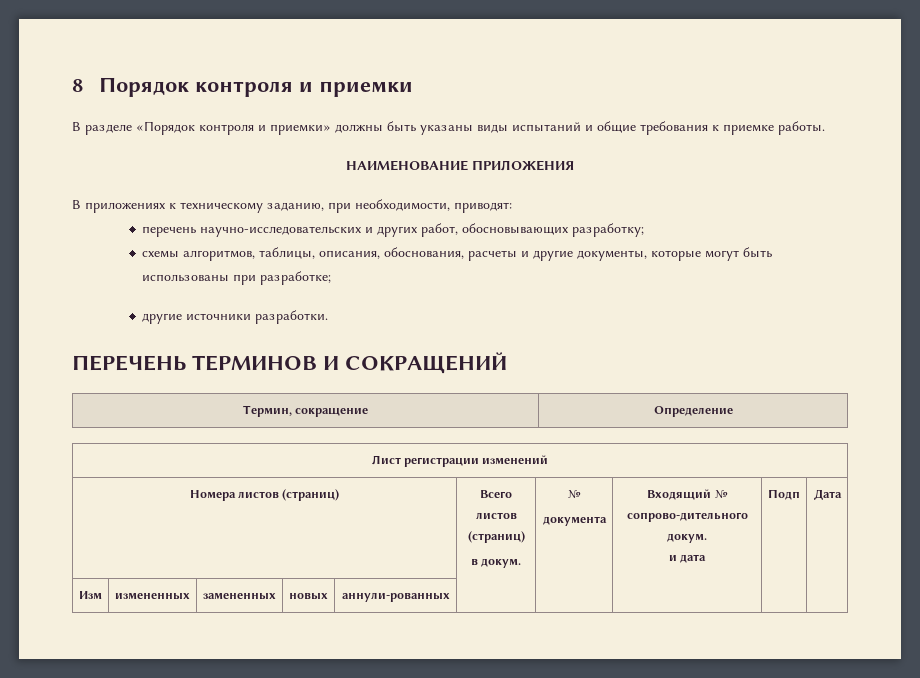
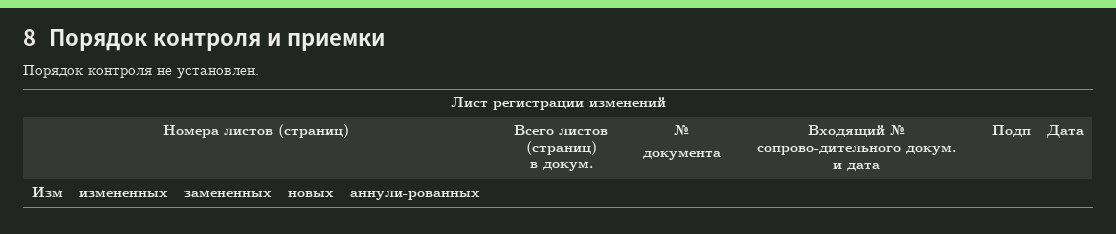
- В разделе «Порядок контроля и приемки» должны быть указаны виды испытаний и общие требования к приемке работы.
- НАИМЕНОВАНИЕ ПРИЛОЖЕНИЯ
- В приложениях к техническому заданию, при необходимости, приводят:
- перечень научно-исследовательских и других работ, обосновывающих разработку;
- схемы алгоритмов, таблицы, описания, обоснования, расчеты и другие документы, которые могут быть использованы при разработке;
- другие источники разработки.
- ПЕРЕЧЕНЬ ТЕРМИНОВ И СОКРАЩЕНИЙ
- Термин, сокращение | Определение
+ Порядок контроля не установлен.

